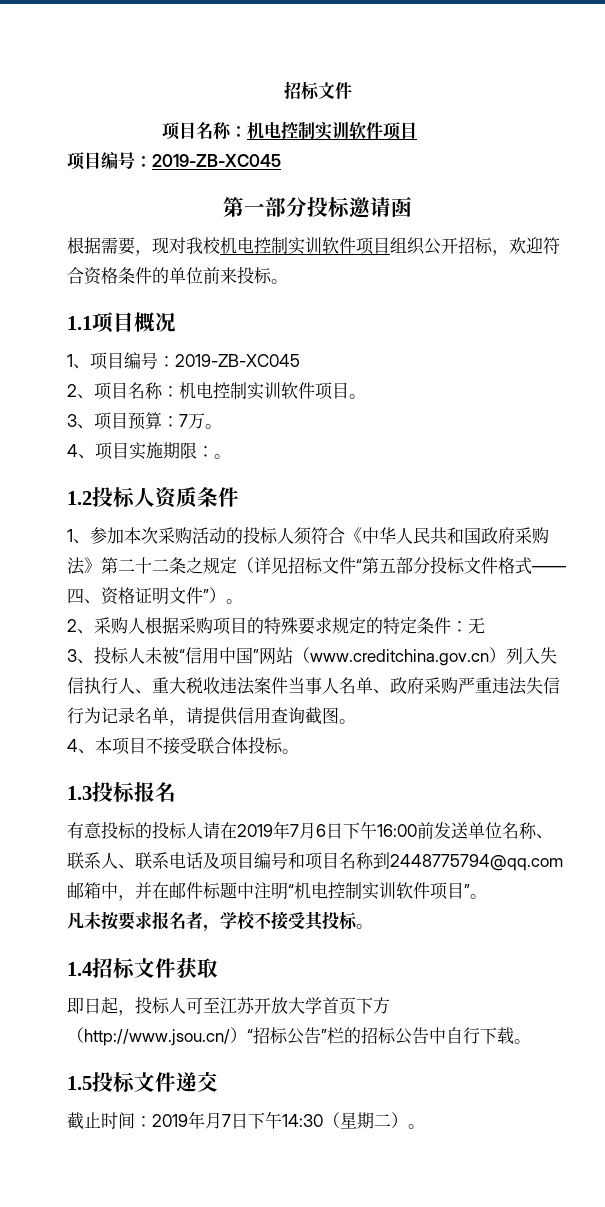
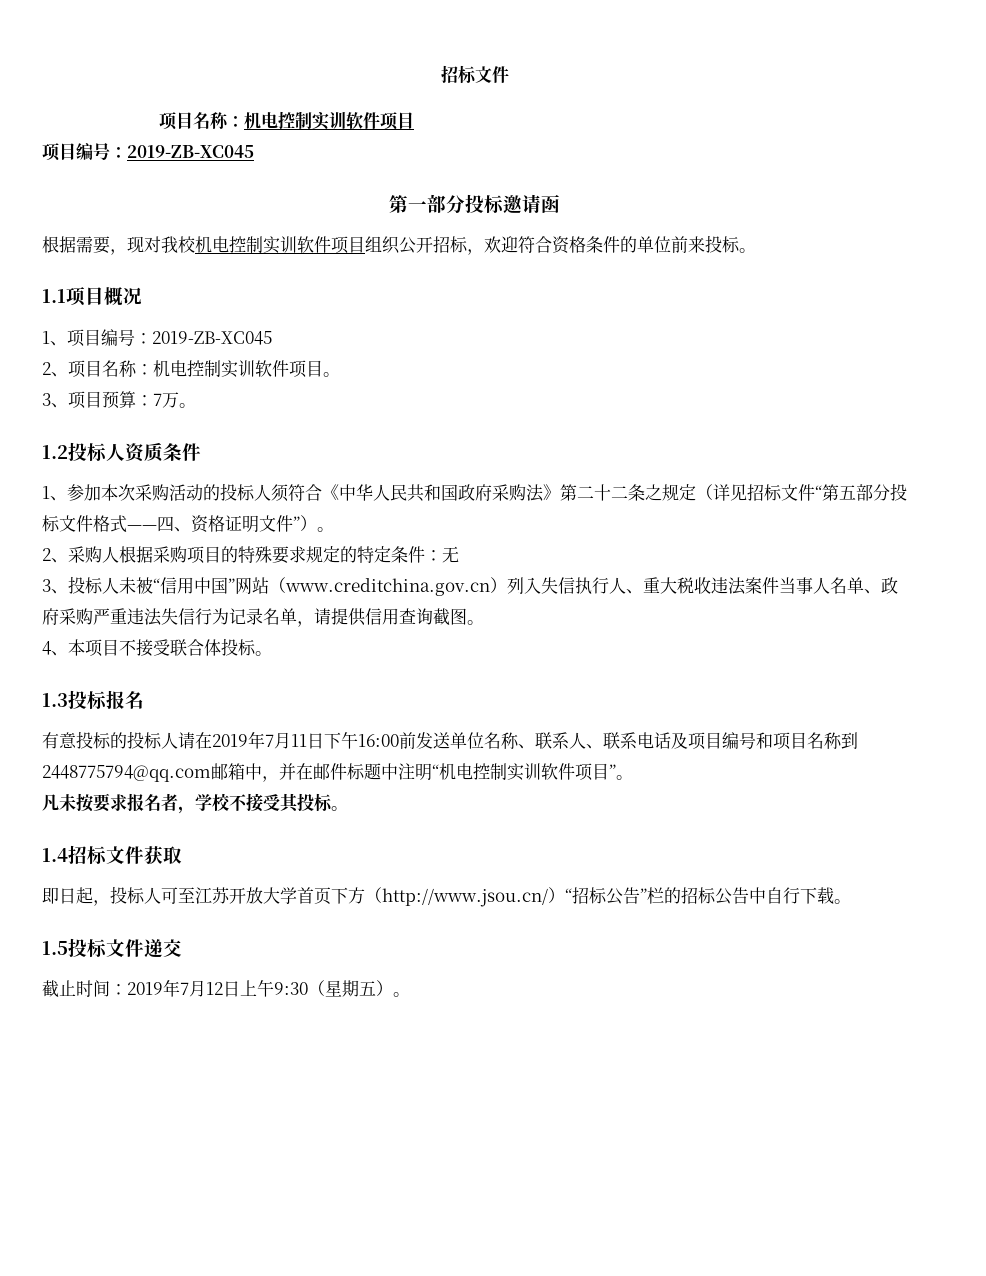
- 4、项目实施期限：。
- 有意投标的投标人请在2019年7月6日下午16:00前发送单位名称、联系人、联系电话及项目编号和项目名称到2448775794@qq.com邮箱中，并在邮件标题中注明“机电控制实训软件项目”。
+ 有意投标的投标人请在2019年7月11日下午16:00前发送单位名称、联系人、联系电话及项目编号和项目名称到2448775794@qq.com邮箱中，并在邮件标题中注明“机电控制实训软件项目”。
- 截止时间：2019年月7日下午14:30（星期二）。
+ 截止时间：2019年7月12日上午9:30（星期五）。

